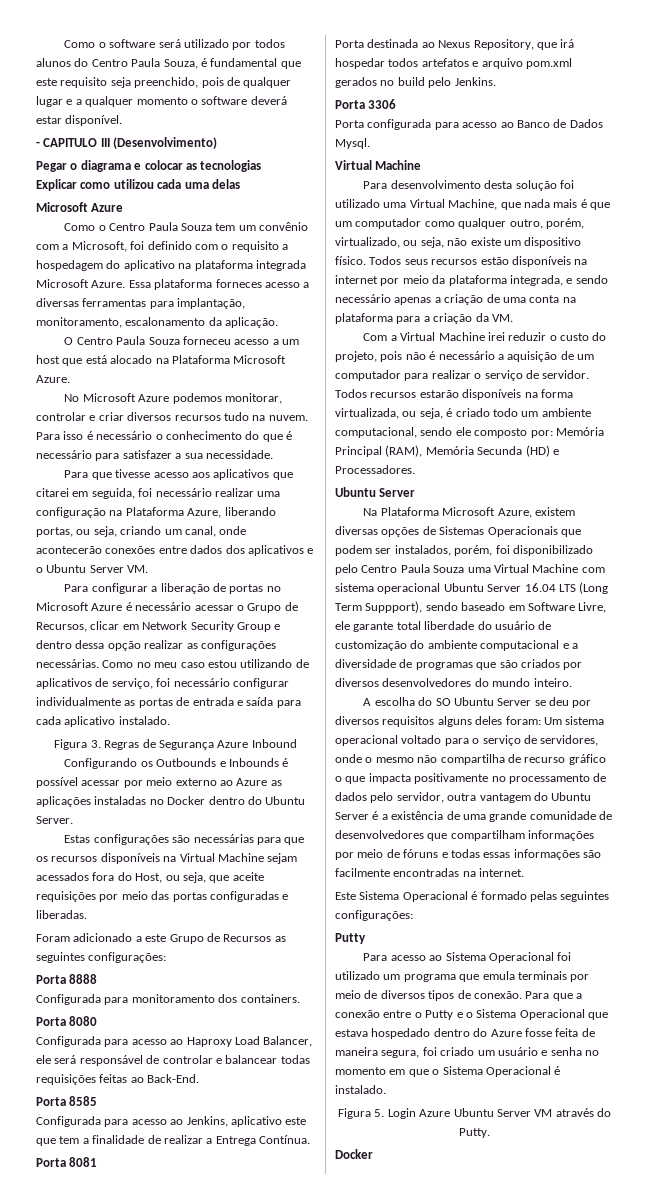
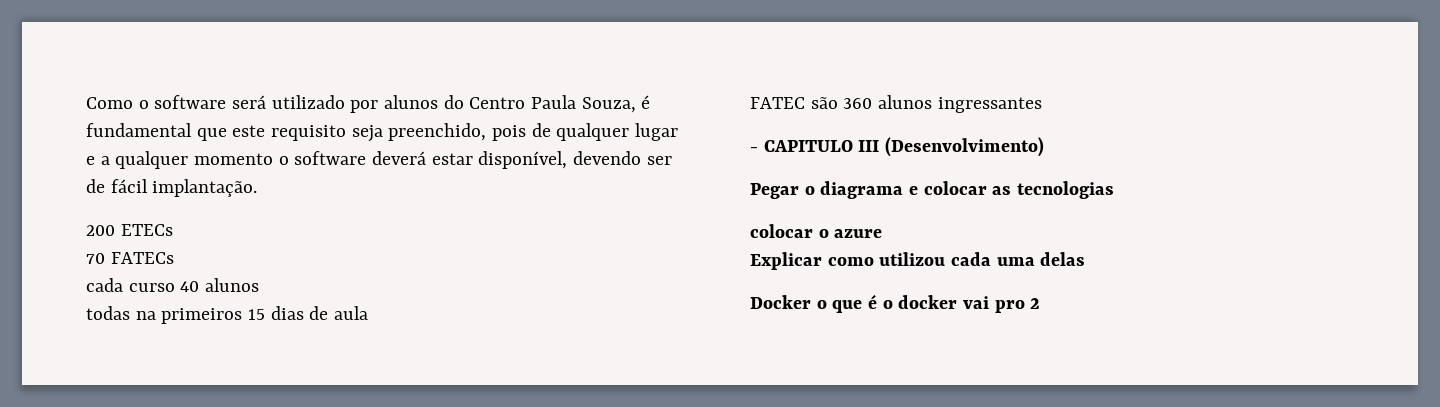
- Como o software será utilizado por todos alunos do Centro Paula Souza, é fundamental que este requisito seja preenchido, pois de qualquer lugar e a qualquer momento o software deverá estar disponível.
+ Como o software será utilizado por alunos do Centro Paula Souza, é fundamental que este requisito seja preenchido, pois de qualquer lugar e a qualquer momento o software deverá estar disponível, devendo ser de fácil implantação.
+ 200 ETECs
+ 70 FATECs
+ cada curso 40 alunos
+ todas na primeiros 15 dias de aula
+ FATEC são 360 alunos ingressantes
+ colocar o azure
  Explicar como utilizou cada uma delas
- Microsoft Azure
- Como o Centro Paula Souza tem um convênio com a Microsoft, foi definido com o requisito a hospedagem do aplicativo na plataforma integrada Microsoft Azure. Essa plataforma forneces acesso a diversas ferramentas para implantação, monitoramento, escalonamento da aplicação.
- O Centro Paula Souza forneceu acesso a um host que está alocado na Plataforma Microsoft Azure.
- No Microsoft Azure podemos monitorar, controlar e criar diversos recursos tudo na nuvem. Para isso é necessário o conhecimento do que é necessário para satisfazer a sua necessidade.
- Para que tivesse acesso aos aplicativos que citarei em seguida, foi necessário realizar uma configuração na Plataforma Azure, liberando portas, ou seja, criando um canal, onde acontecerão conexões entre dados dos aplicativos e o Ubuntu Server VM.
- Para configurar a liberação de portas no Microsoft Azure é necessário acessar o Grupo de Recursos, clicar em Network Security Group e dentro dessa opção realizar as configurações necessárias. Como no meu caso estou utilizando de aplicativos de serviço, foi necessário configurar individualmente as portas de entrada e saída para cada aplicativo instalado.
- Figura 3. Regras de Segurança Azure Inbound
- Configurando os Outbounds e Inbounds é possível acessar por meio externo ao Azure as aplicações instaladas no Docker dentro do Ubuntu Server.
- Estas configurações são necessárias para que os recursos disponíveis na Virtual Machine sejam acessados fora do Host, ou seja, que aceite requisições por meio das portas configuradas e liberadas.
- Foram adicionado a este Grupo de Recursos as seguintes configurações:
- Porta 8888
- Configurada para monitoramento dos containers.
- Porta 8080
- Configurada para acesso ao Haproxy Load Balancer, ele será responsável de controlar e balancear todas requisições feitas ao Back-End.
- Porta 8585
- Configurada para acesso ao Jenkins, aplicativo este que tem a finalidade de realizar a Entrega Contínua.
- Porta 8081
- Porta destinada ao Nexus Repository, que irá hospedar todos artefatos e arquivo pom.xml gerados no build pelo Jenkins.
- Porta 3306
- Porta configurada para acesso ao Banco de Dados Mysql.
- Virtual Machine
- Para desenvolvimento desta solução foi utilizado uma Virtual Machine, que nada mais é que um computador como qualquer outro, porém, virtualizado, ou seja, não existe um dispositivo físico. Todos seus recursos estão disponíveis na internet por meio da plataforma integrada, e sendo necessário apenas a criação de uma conta na plataforma para a criação da VM.
- Com a Virtual Machine irei reduzir o custo do projeto, pois não é necessário a aquisição de um computador para realizar o serviço de servidor. Todos recursos estarão disponíveis na forma virtualizada, ou seja, é criado todo um ambiente computacional, sendo ele composto por: Memória Principal (RAM), Memória Secunda (HD) e Processadores.
- Ubuntu Server
- Na Plataforma Microsoft Azure, existem diversas opções de Sistemas Operacionais que podem ser instalados, porém, foi disponibilizado pelo Centro Paula Souza uma Virtual Machine com sistema operacional Ubuntu Server 16.04 LTS (Long Term Suppport), sendo baseado em Software Livre, ele garante total liberdade do usuário de customização do ambiente computacional e a diversidade de programas que são criados por diversos desenvolvedores do mundo inteiro.
- A escolha do SO Ubuntu Server se deu por diversos requisitos alguns deles foram: Um sistema operacional voltado para o serviço de servidores, onde o mesmo não compartilha de recurso gráfico o que impacta positivamente no processamento de dados pelo servidor, outra vantagem do Ubuntu Server é a existência de uma grande comunidade de desenvolvedores que compartilham informações por meio de fóruns e todas essas informações são facilmente encontradas na internet.
- Este Sistema Operacional é formado pelas seguintes configurações:
- Putty
- Para acesso ao Sistema Operacional foi utilizado um programa que emula terminais por meio de diversos tipos de conexão. Para que a conexão entre o Putty e o Sistema Operacional que estava hospedado dentro do Azure fosse feita de maneira segura, foi criado um usuário e senha no momento em que o Sistema Operacional é instalado.
- Figura 5. Login Azure Ubuntu Server VM através do Putty.
- Docker
+ Docker o que é o docker vai pro 2

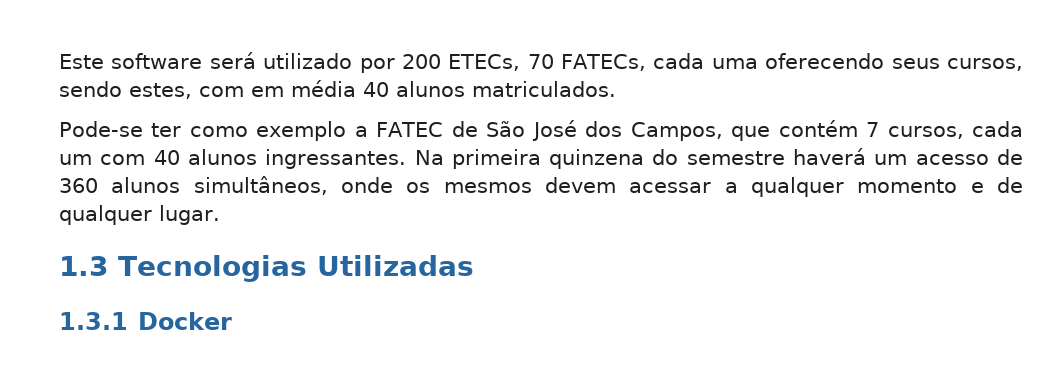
- Como o software será utilizado por alunos do Centro Paula Souza, é fundamental que este requisito seja preenchido, pois de qualquer lugar e a qualquer momento o software deverá estar disponível, devendo ser de fácil implantação.
- 200 ETECs
- 70 FATECs
- cada curso 40 alunos
- todas na primeiros 15 dias de aula
- FATEC são 360 alunos ingressantes
- - CAPITULO III (Desenvolvimento)
- Pegar o diagrama e colocar as tecnologias
- colocar o azure
- Explicar como utilizou cada uma delas
- Docker o que é o docker vai pro 2
+ Este software será utilizado por 200 ETECs, 70 FATECs, cada uma oferecendo seus cursos, sendo estes, com em média 40 alunos matriculados.
+ Pode-se ter como exemplo a FATEC de São José dos Campos, que contém 7 cursos, cada um com 40 alunos ingressantes. Na primeira quinzena do semestre haverá um acesso de 360 alunos simultâneos, onde os mesmos devem acessar a qualquer momento e de qualquer lugar.
+ 1.3 Tecnologias Utilizadas
+ 1.3.1 Docker

